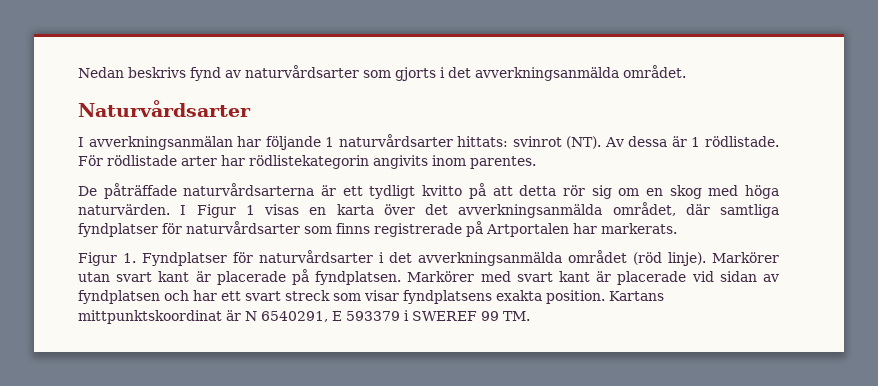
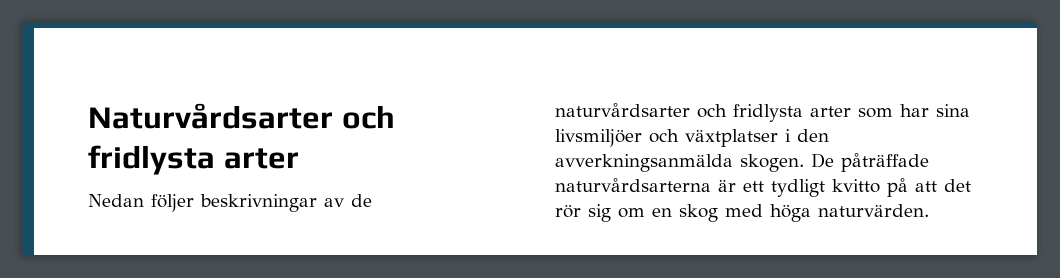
- Nedan beskrivs fynd av naturvårdsarter som gjorts i det avverkningsanmälda området.
- Naturvårdsarter
- I avverkningsanmälan har följande 1 naturvårdsarter hittats: svinrot (NT). Av dessa är 1 rödlistade. För rödlistade arter har rödlistekategorin angivits inom parentes.
- De påträffade naturvårdsarterna är ett tydligt kvitto på att detta rör sig om en skog med höga naturvärden. I Figur 1 visas en karta över det avverkningsanmälda området, där samtliga fyndplatser för naturvårdsarter som finns registrerade på Artportalen har markerats.
- Figur 1. Fyndplatser för naturvårdsarter i det avverkningsanmälda området (röd linje). Markörer utan svart kant är placerade på fyndplatsen. Markörer med svart kant är placerade vid sidan av fyndplatsen och har ett svart streck som visar fyndplatsens exakta position. Kartans mittpunktskoordinat är N 6540291, E 593379 i SWEREF 99 TM.
+ Naturvårdsarter och fridlysta arter
+ Nedan följer beskrivningar av de naturvårdsarter och fridlysta arter som har sina livsmiljöer och växtplatser i den avverkningsanmälda skogen. De påträffade naturvårdsarterna är ett tydligt kvitto på att det rör sig om en skog med höga naturvärden.

